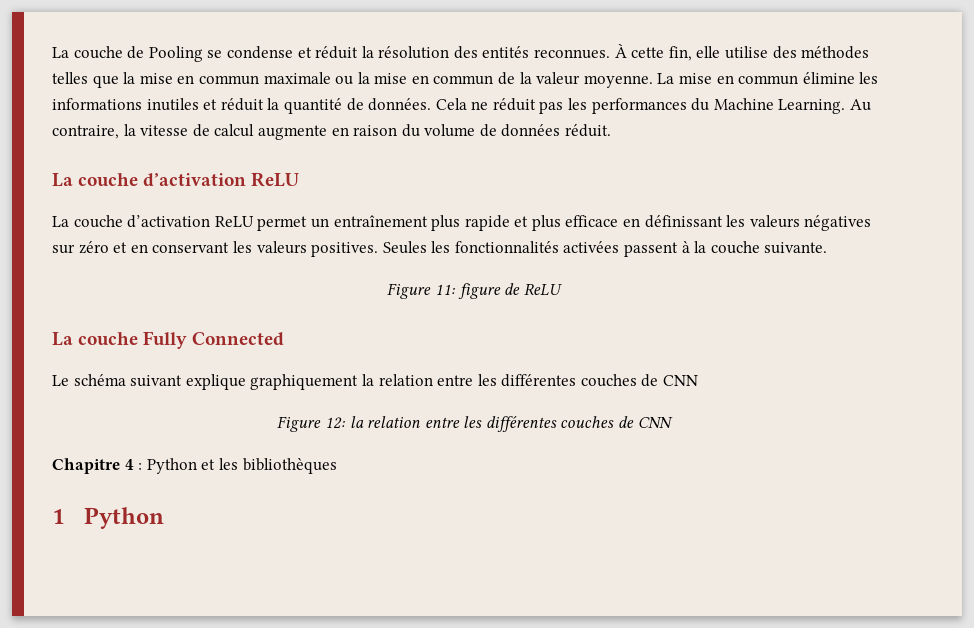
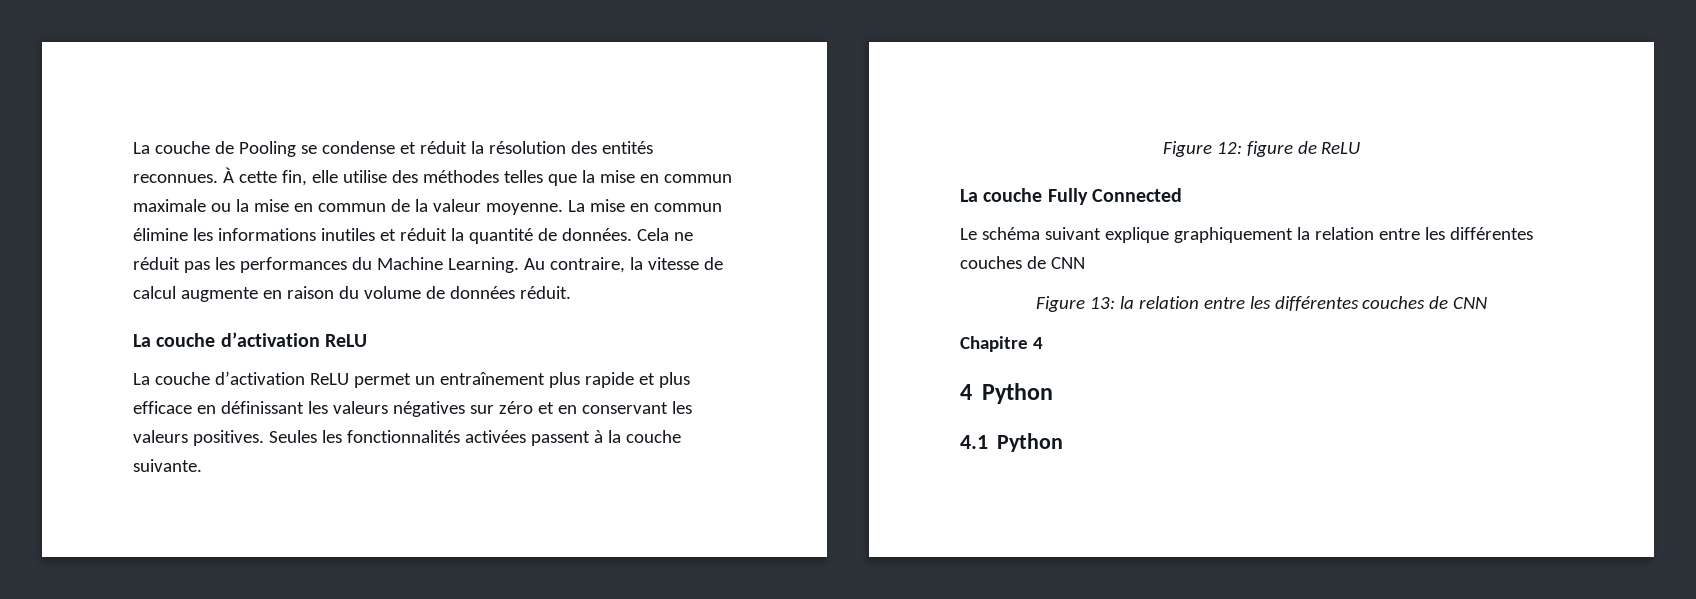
- Figure 11: figure de ReLU
+ Figure 12: figure de ReLU
- Figure 12: la relation entre les différentes couches de CNN
+ Figure 13: la relation entre les différentes couches de CNN
- Chapitre 4 : Python et les bibliothèques
- 1 Python
+ Chapitre 4
+ 4 Python
+ 4.1 Python

